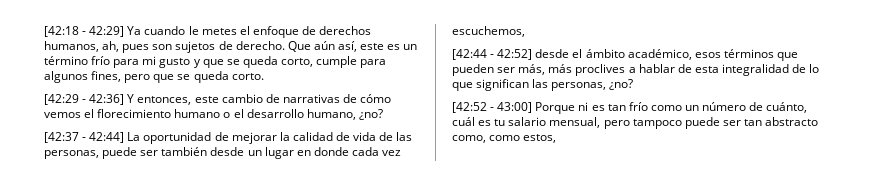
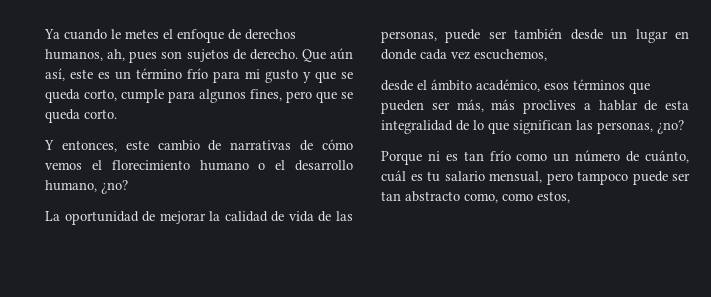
- [42:18 - 42:29] Ya cuando le metes el enfoque de derechos humanos, ah, pues son sujetos de derecho.
+ Ya cuando le metes el enfoque de derechos humanos, ah, pues son sujetos de derecho.
- [42:29 - 42:36] Y entonces, este cambio de narrativas de cómo vemos el florecimiento humano o el desarrollo humano, ¿no?
+ Y entonces, este cambio de narrativas de cómo vemos el florecimiento humano o el desarrollo humano, ¿no?
- [42:37 - 42:44] La oportunidad de mejorar la calidad de vida de las personas, puede ser también desde un lugar en donde cada vez escuchemos,
+ La oportunidad de mejorar la calidad de vida de las personas, puede ser también desde un lugar en donde cada vez escuchemos,
- [42:44 - 42:52] desde el ámbito académico, esos términos que pueden ser más, más proclives a hablar de esta integralidad de lo que significan las personas, ¿no?
+ desde el ámbito académico, esos términos que pueden ser más, más proclives a hablar de esta integralidad de lo que significan las personas, ¿no?
- [42:52 - 43:00] Porque ni es tan frío como un número de cuánto, cuál es tu salario mensual, pero tampoco puede ser tan abstracto como, como estos,
+ Porque ni es tan frío como un número de cuánto, cuál es tu salario mensual, pero tampoco puede ser tan abstracto como, como estos,

